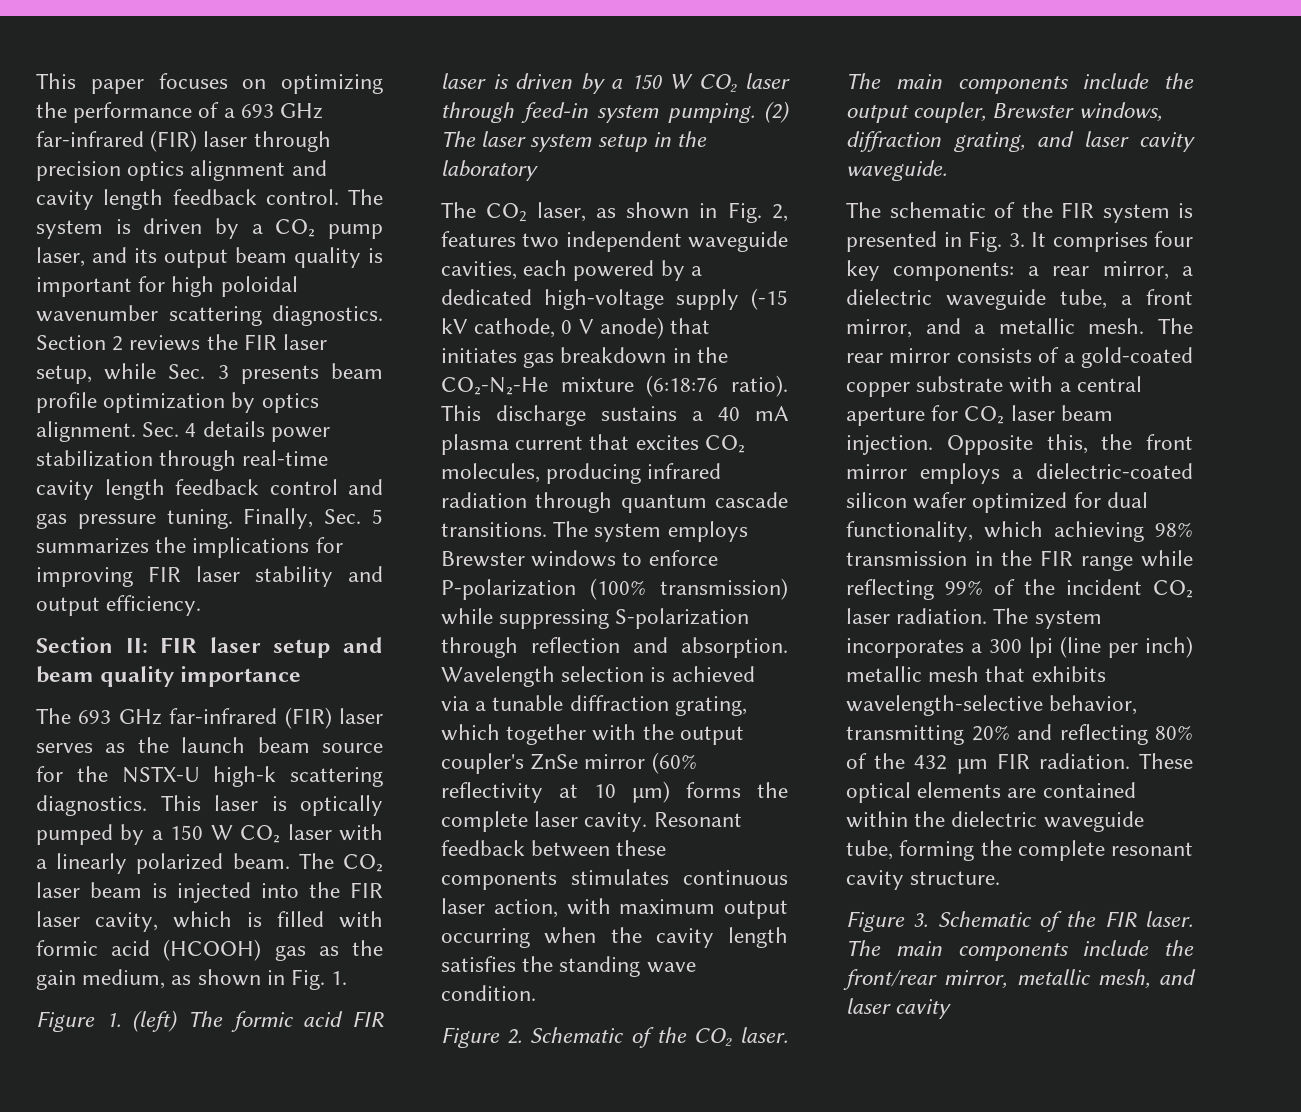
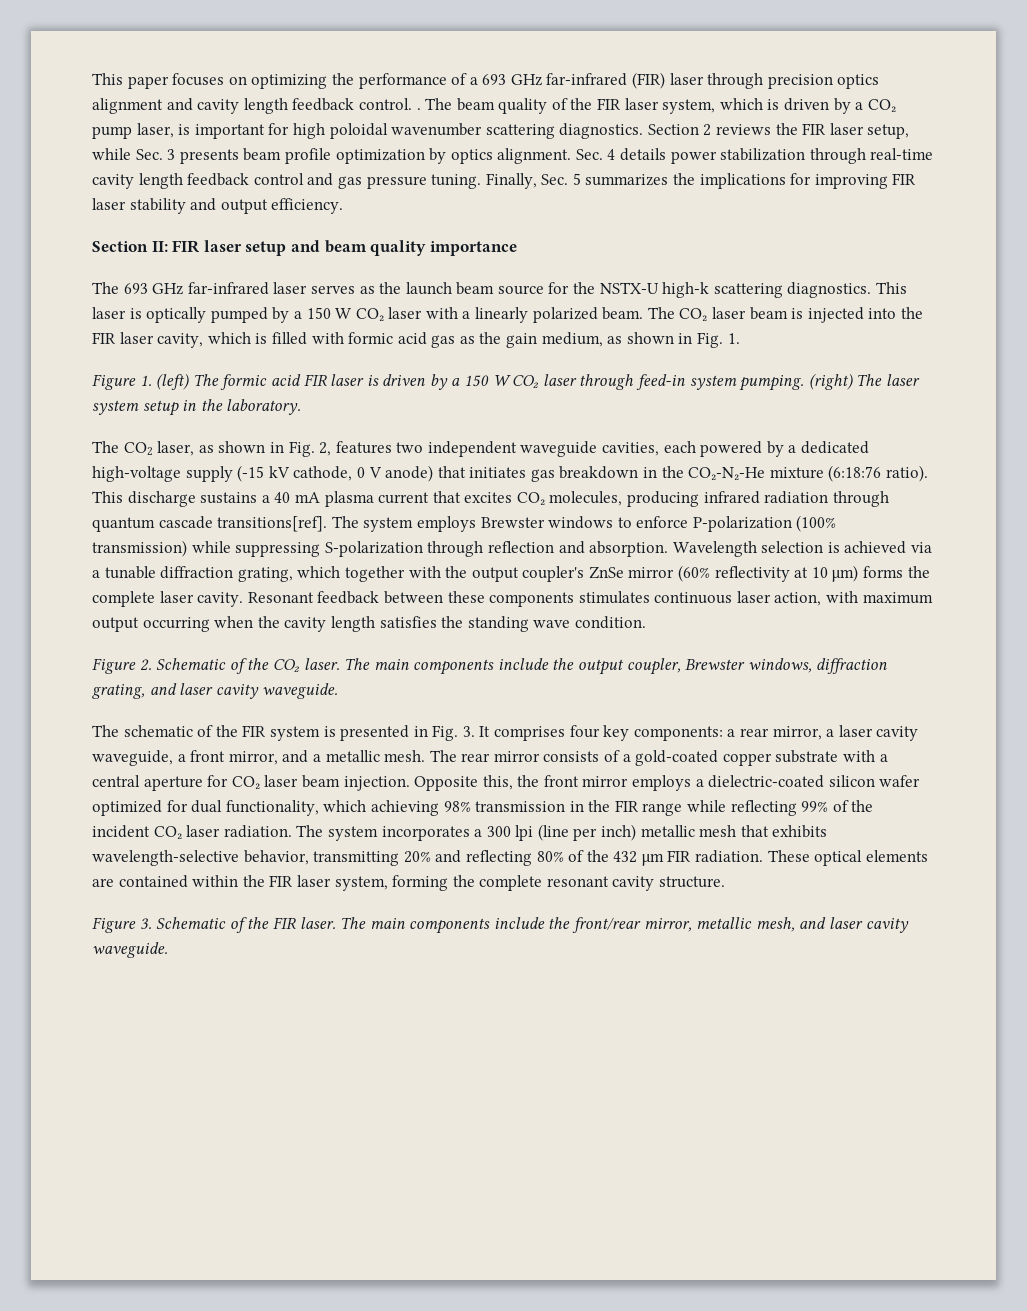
- This paper focuses on optimizing the performance of a 693 GHz far-infrared (FIR) laser through precision optics alignment and cavity length feedback control. The system is driven by a CO₂ pump laser, and its output beam quality is important for high poloidal wavenumber scattering diagnostics.
+ This paper focuses on optimizing the performance of a 693 GHz far-infrared (FIR) laser through precision optics alignment and cavity length feedback control. . The beam quality of the FIR laser system, which is driven by a CO₂ pump laser, is important for high poloidal wavenumber scattering diagnostics.
- The 693 GHz far-infrared (FIR) laser serves as the launch beam source for the NSTX-U high-k scattering diagnostics.
+ The 693 GHz far-infrared laser serves as the launch beam source for the NSTX-U high-k scattering diagnostics.
- The CO₂ laser beam is injected into the FIR laser cavity, which is filled with formic acid (HCOOH) gas as the gain medium, as shown in Fig. 1.
+ The CO₂ laser beam is injected into the FIR laser cavity, which is filled with formic acid gas as the gain medium, as shown in Fig. 1.
- (2) The laser system setup in the laboratory
+ (right) The laser system setup in the laboratory.
- This discharge sustains a 40 mA plasma current that excites CO₂ molecules, producing infrared radiation through quantum cascade transitions.
+ This discharge sustains a 40 mA plasma current that excites CO₂ molecules, producing infrared radiation through quantum cascade transitions[ref].
- The schematic of the FIR system is presented in Fig. 3. It comprises four key components: a rear mirror, a dielectric waveguide tube, a front mirror, and a metallic mesh.
+ The schematic of the FIR system is presented in Fig. 3. It comprises four key components: a rear mirror, a laser cavity waveguide, a front mirror, and a metallic mesh.
- These optical elements are contained within the dielectric waveguide tube, forming the complete resonant cavity structure.
+ These optical elements are contained within the FIR laser system, forming the complete resonant cavity structure.
- The main components include the front/rear mirror, metallic mesh, and laser cavity
+ The main components include the front/rear mirror, metallic mesh, and laser cavity waveguide.

